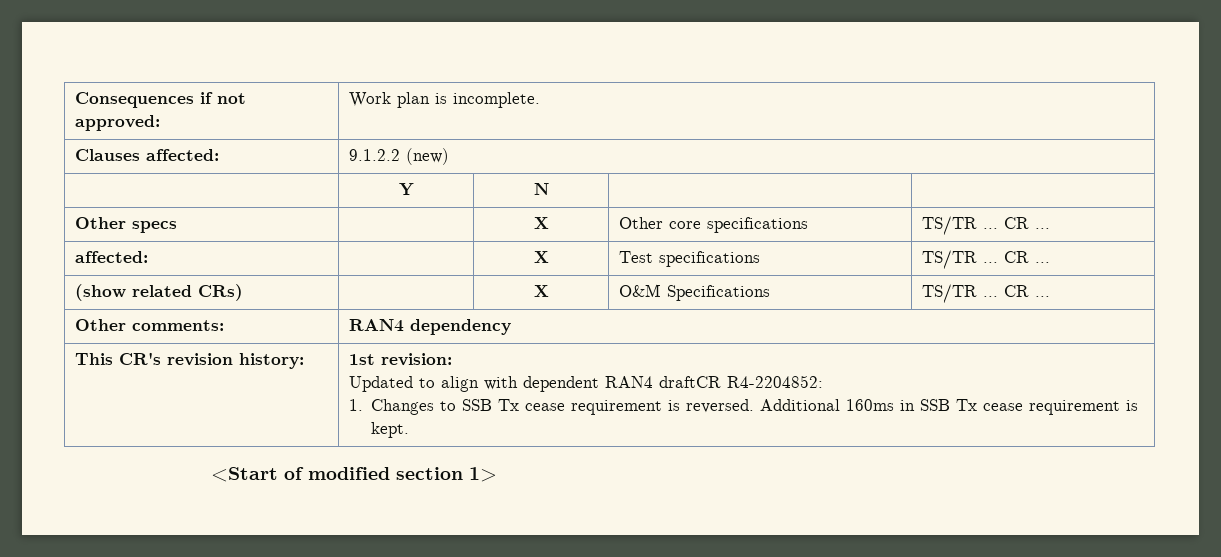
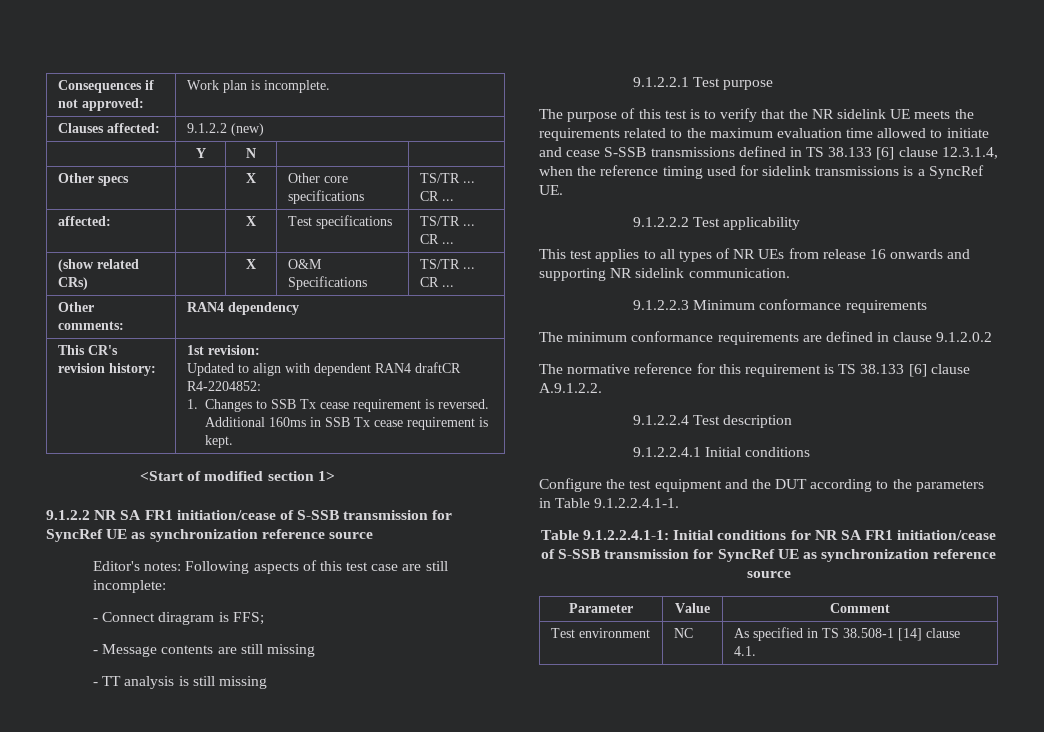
+ 9.1.2.2 NR SA FR1 initiation/cease of S-SSB transmission for SyncRef UE as synchronization reference source
+ Editor's notes: Following aspects of this test case are still incomplete:
+ - Connect diragram is FFS;
+ - Message contents are still missing
+ - TT analysis is still missing
+ 9.1.2.2.1 Test purpose
+ The purpose of this test is to verify that the NR sidelink UE meets the requirements related to the maximum evaluation time allowed to initiate and cease S-SSB transmissions defined in TS 38.133 [6] clause 12.3.1.4, when the reference timing used for sidelink transmissions is a SyncRef UE.
+ 9.1.2.2.2 Test applicability
+ This test applies to all types of NR UEs from release 16 onwards and supporting NR sidelink communication.
+ 9.1.2.2.3 Minimum conformance requirements
+ The minimum conformance requirements are defined in clause 9.1.2.0.2
+ The normative reference for this requirement is TS 38.133 [6] clause A.9.1.2.2.
+ 9.1.2.2.4 Test description
+ 9.1.2.2.4.1 Initial conditions
+ Configure the test equipment and the DUT according to the parameters in Table 9.1.2.2.4.1-1.
+ Table 9.1.2.2.4.1-1: Initial conditions for NR SA FR1 initiation/cease of S-SSB transmission for SyncRef UE as synchronization reference source
+ Parameter | Value | Comment
+ Test environment | NC | As specified in TS 38.508-1 [14] clause 4.1.

